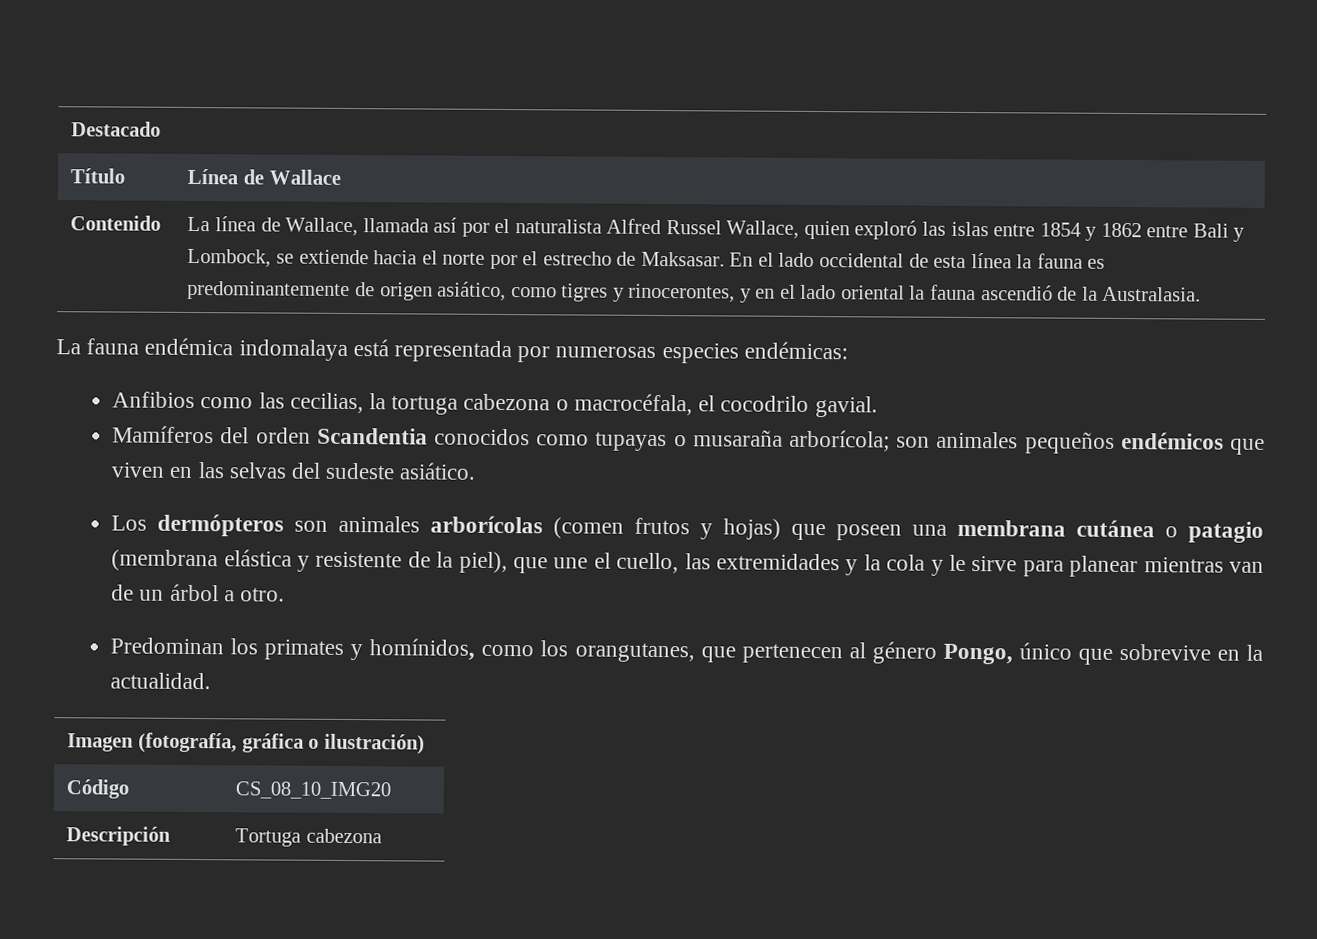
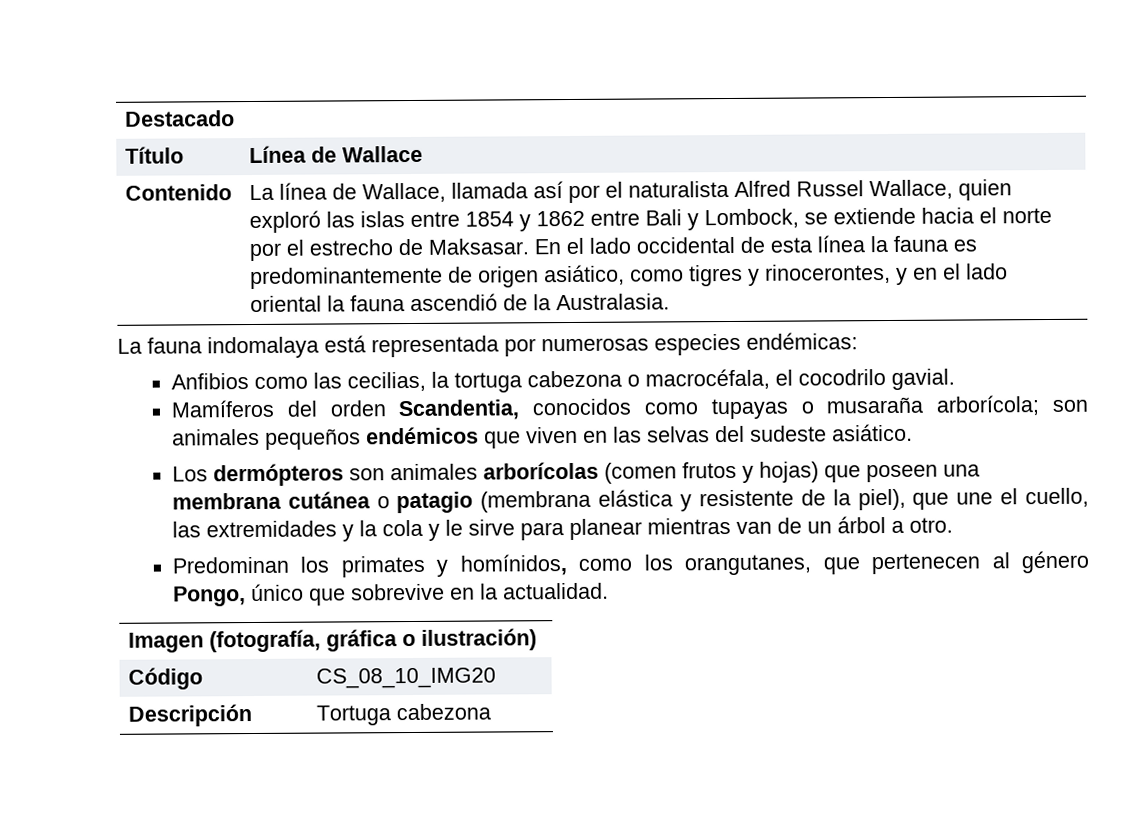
- La fauna endémica indomalaya está representada por numerosas especies endémicas:
+ La fauna indomalaya está representada por numerosas especies endémicas:
- Mamíferos del orden Scandentia conocidos como tupayas o musaraña arborícola; son animales pequeños endémicos que viven en las selvas del sudeste asiático.
+ Mamíferos del orden Scandentia, conocidos como tupayas o musaraña arborícola; son animales pequeños endémicos que viven en las selvas del sudeste asiático.

